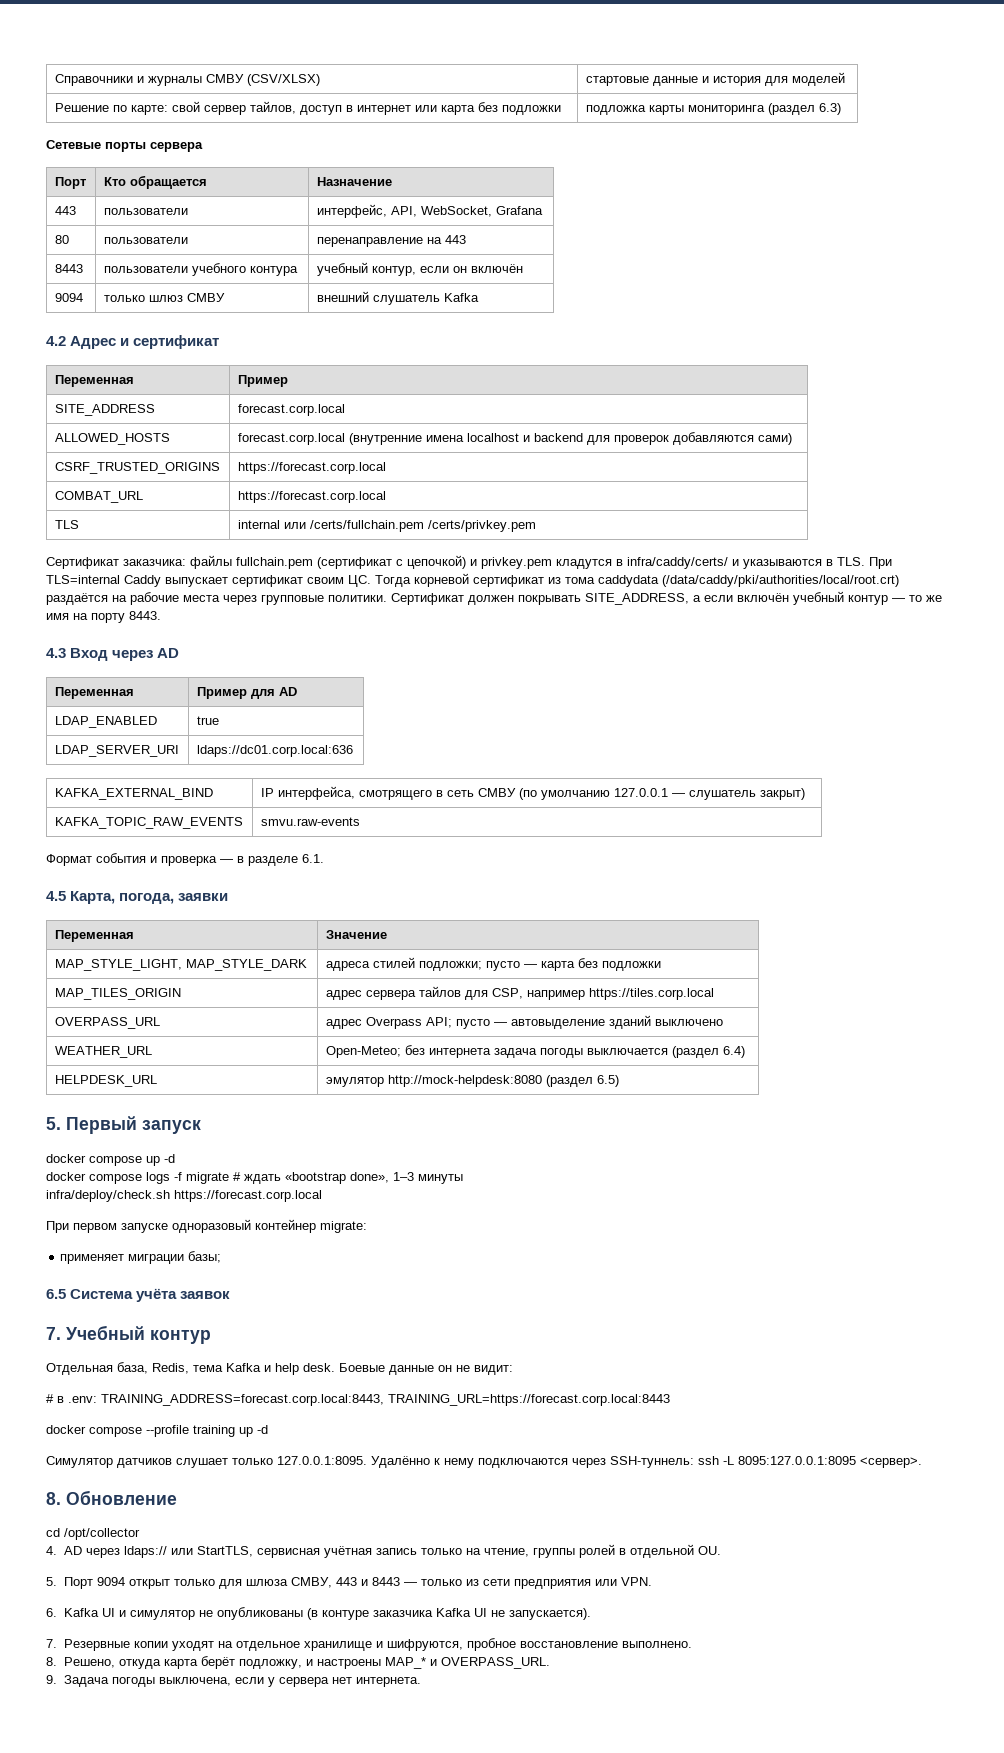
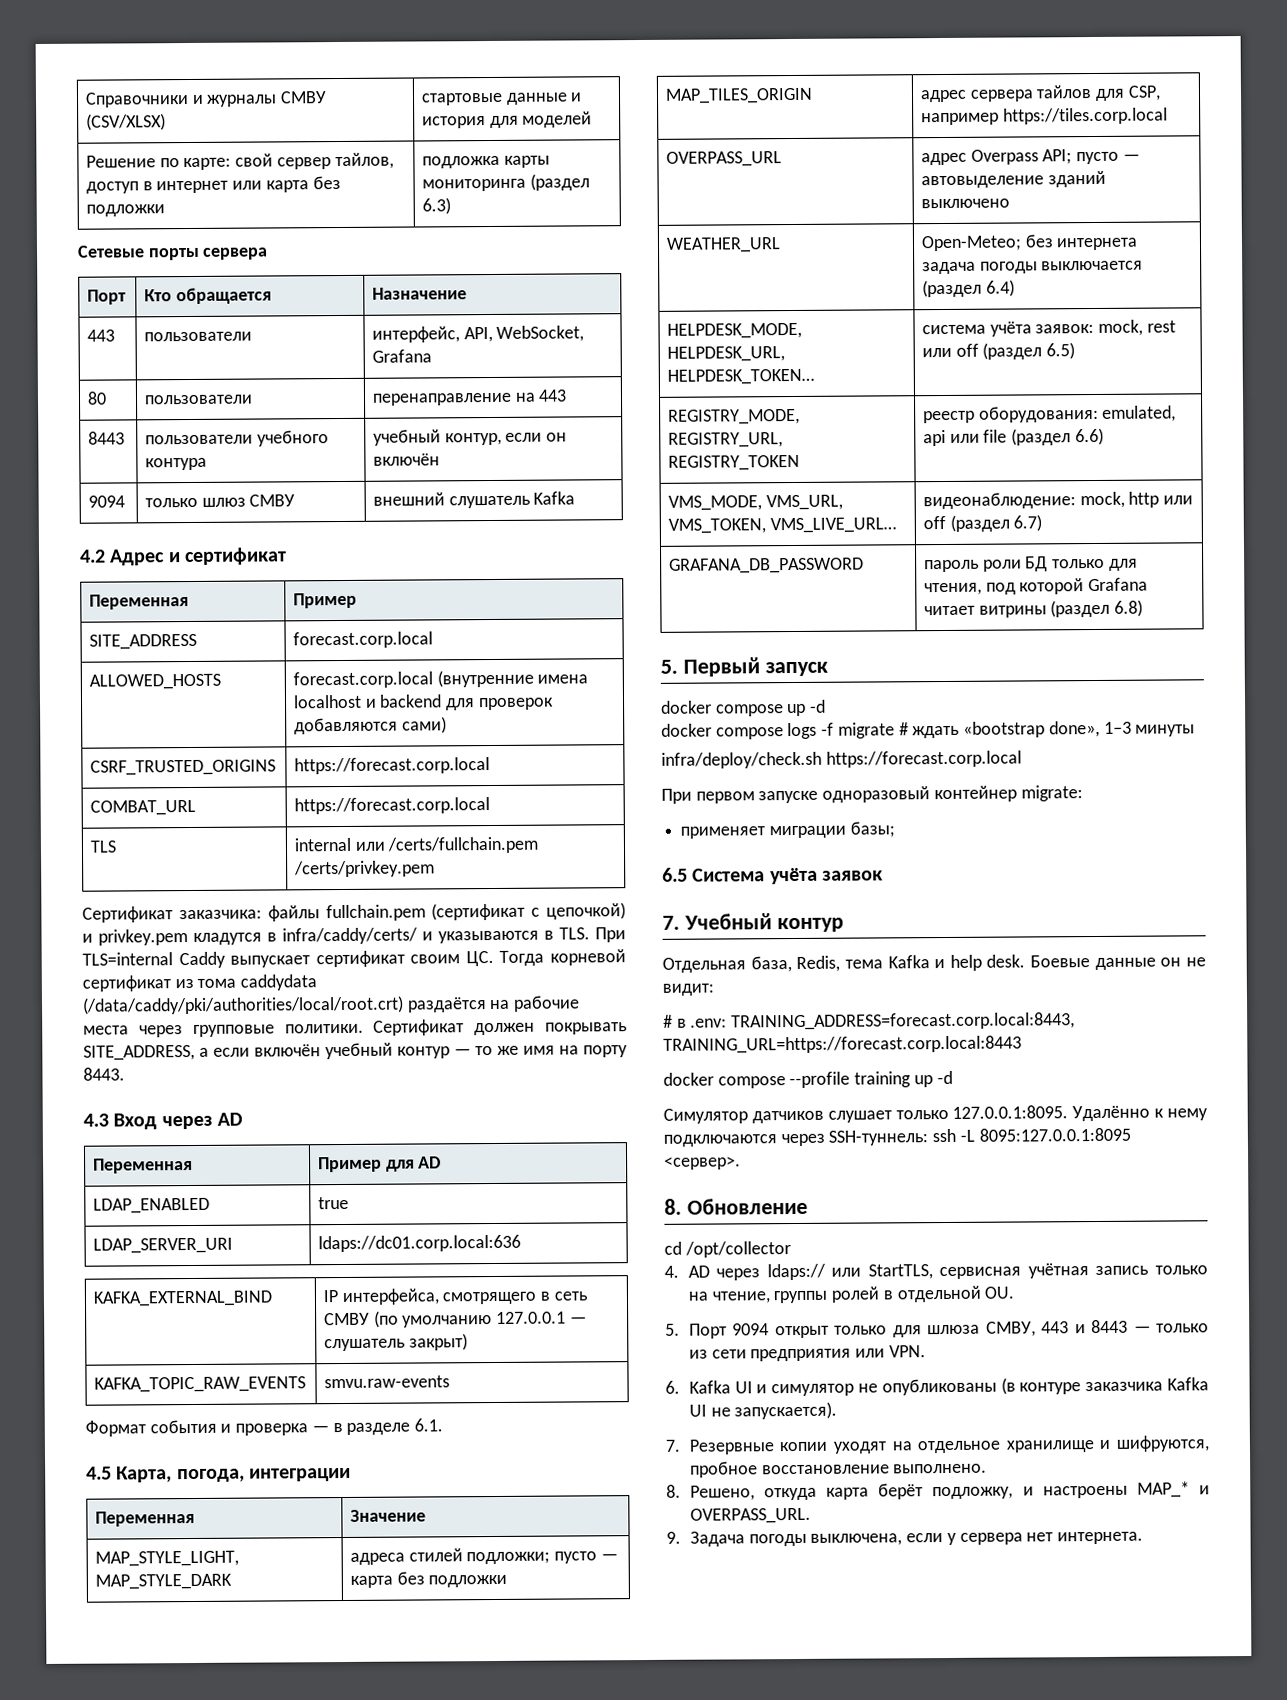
- 4.5 Карта, погода, заявки
+ 4.5 Карта, погода, интеграции
- HELPDESK_URL | эмулятор http://mock-helpdesk:8080 (раздел 6.5)
+ HELPDESK_MODE, HELPDESK_URL, HELPDESK_TOKEN… | система учёта заявок: mock, rest или off (раздел 6.5)
+ REGISTRY_MODE, REGISTRY_URL, REGISTRY_TOKEN | реестр оборудования: emulated, api или file (раздел 6.6)
+ VMS_MODE, VMS_URL, VMS_TOKEN, VMS_LIVE_URL… | видеонаблюдение: mock, http или off (раздел 6.7)
+ GRAFANA_DB_PASSWORD | пароль роли БД только для чтения, под которой Grafana читает витрины (раздел 6.8)

